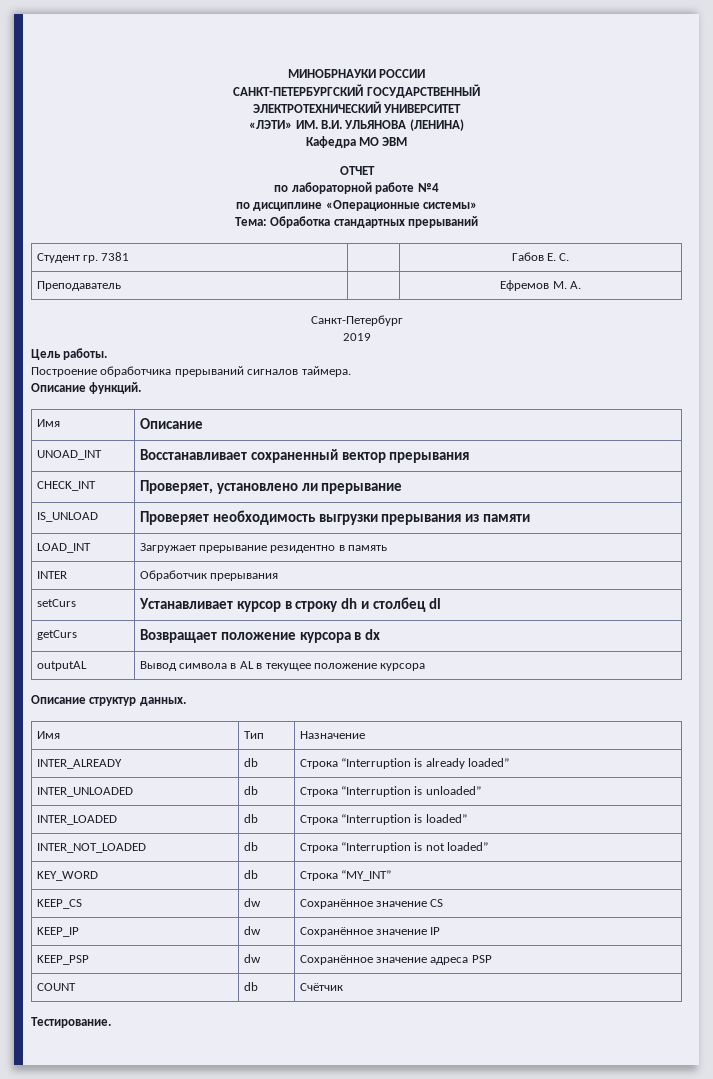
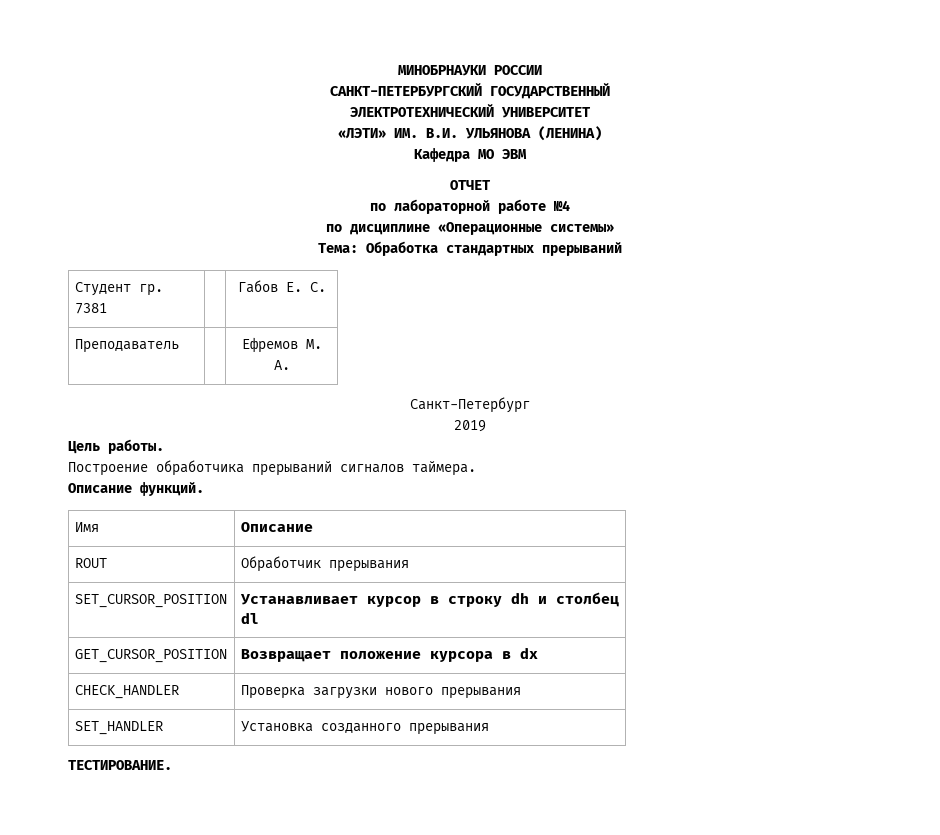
- UNOAD_INT | Восстанавливает сохраненный вектор прерывания
- CHECK_INT | Проверяет, установлено ли прерывание
- IS_UNLOAD | Проверяет необходимость выгрузки прерывания из памяти
- LOAD_INT | Загружает прерывание резидентно в память
- INTER | Обработчик прерывания
+ ROUT | Обработчик прерывания
- setCurs | Устанавливает курсор в строку dh и столбец dl
+ SET_CURSOR_POSITION | Устанавливает курсор в строку dh и столбец dl
- getCurs | Возвращает положение курсора в dx
+ GET_CURSOR_POSITION | Возвращает положение курсора в dx
- outputAL | Вывод символа в AL в текущее положение курсора
- Описание структур данных.
- Имя | Тип | Назначение
- INTER_ALREADY | db | Строка “Interruption is already loaded”
- INTER_UNLOADED | db | Строка “Interruption is unloaded”
- INTER_LOADED | db | Строка “Interruption is loaded”
- INTER_NOT_LOADED | db | Строка “Interruption is not loaded”
- KEY_WORD | db | Строка “MY_INT”
- KEEP_CS | dw | Сохранённое значение CS
- KEEP_IP | dw | Сохранённое значение IP
- KEEP_PSP | dw | Сохранённое значение адреса PSP
- COUNT | db | Счётчик
- Тестирование.
+ CHECK_HANDLER | Проверка загрузки нового прерывания
+ SET_HANDLER | Установка созданного прерывания
+ ТЕСТИРОВАНИЕ.

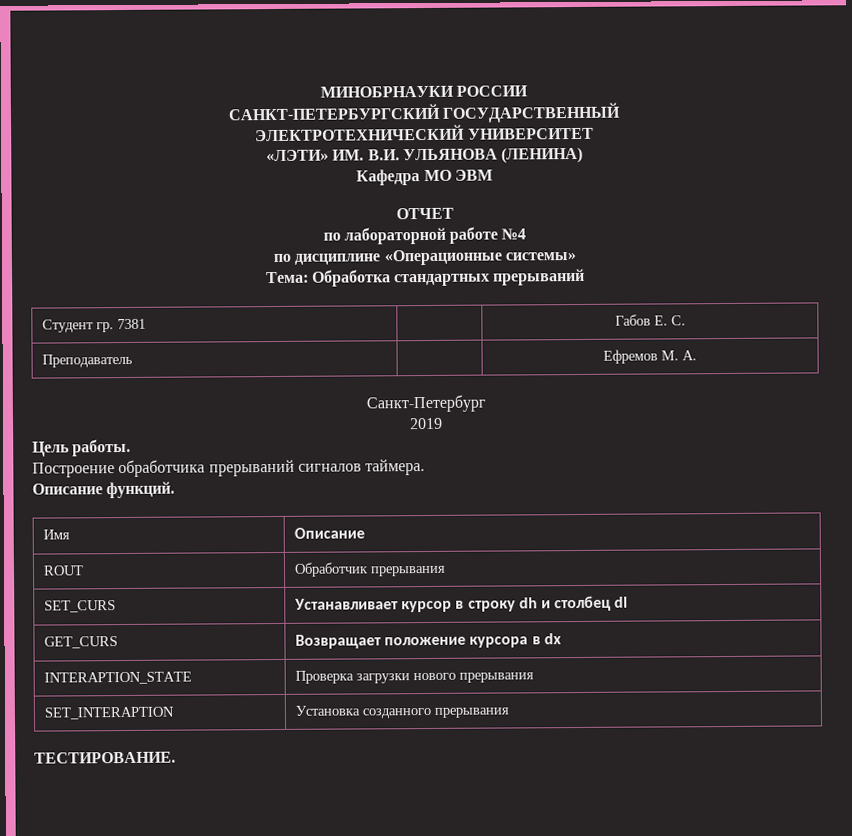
- SET_CURSOR_POSITION | Устанавливает курсор в строку dh и столбец dl
+ SET_CURS | Устанавливает курсор в строку dh и столбец dl
- GET_CURSOR_POSITION | Возвращает положение курсора в dx
+ GET_CURS | Возвращает положение курсора в dx
- CHECK_HANDLER | Проверка загрузки нового прерывания
+ INTERAPTION_STATE | Проверка загрузки нового прерывания
- SET_HANDLER | Установка созданного прерывания
+ SET_INTERAPTION | Установка созданного прерывания

